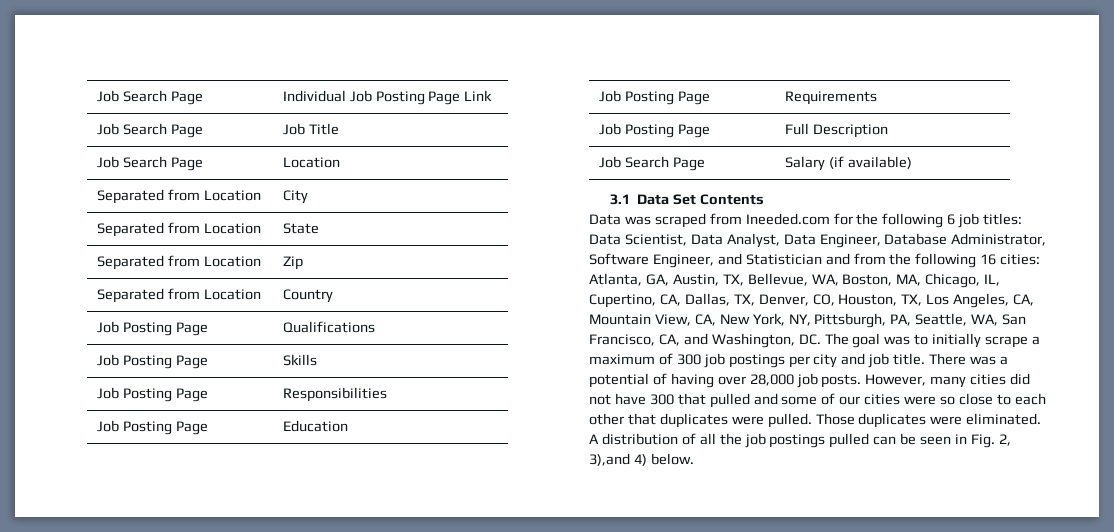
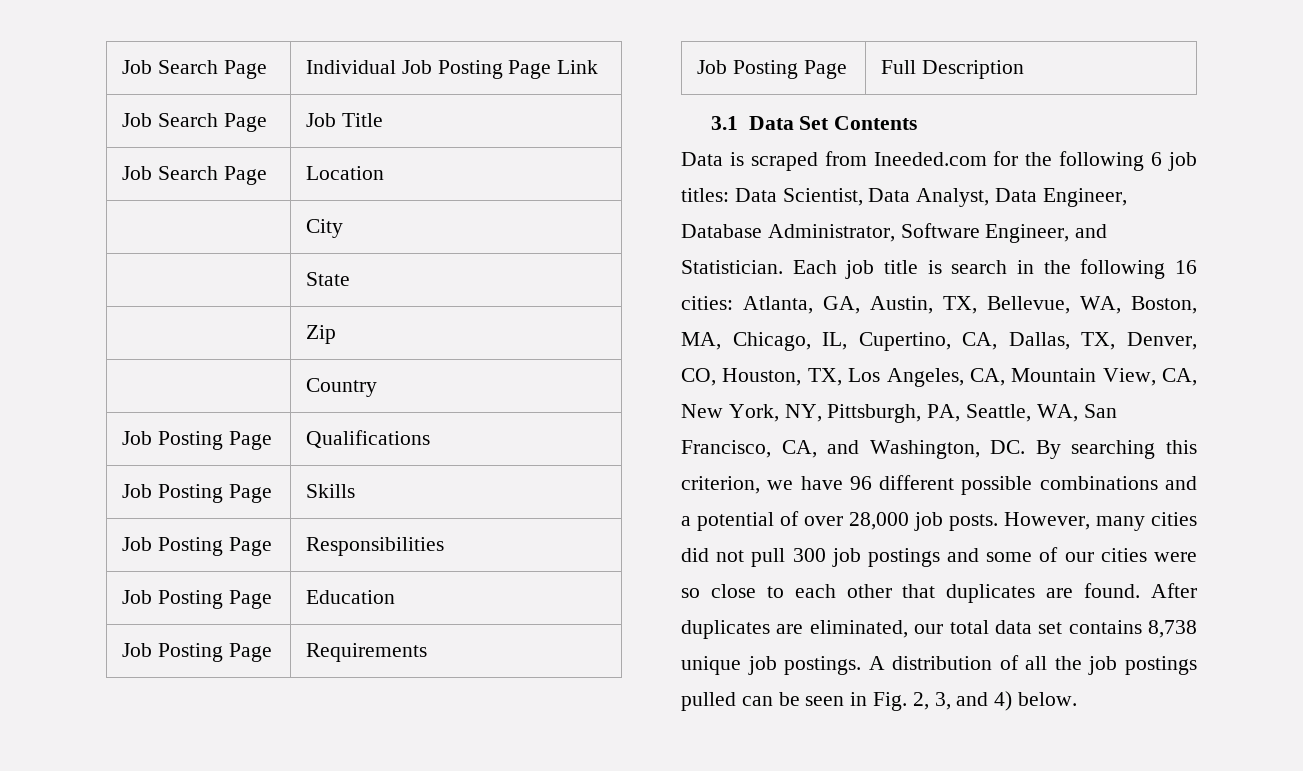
- Separated from Location | City
- Separated from Location | State
- Separated from Location | Zip
- Separated from Location | Country
+ | City
+ | State
+ | Zip
+ | Country
- Job Search Page | Salary (if available)
- Data was scraped from Ineeded.com for the following 6 job titles:
+ Data is scraped from Ineeded.com for the following 6 job titles:
- Data Scientist, Data Analyst, Data Engineer, Database Administrator, Software Engineer, and Statistician and from the following 16 cities:
+ Data Scientist, Data Analyst, Data Engineer, Database Administrator, Software Engineer, and Statistician. Each job title is search in the following 16 cities:
- Atlanta, GA, Austin, TX, Bellevue, WA, Boston, MA, Chicago, IL, Cupertino, CA, Dallas, TX, Denver, CO, Houston, TX, Los Angeles, CA, Mountain View, CA, New York, NY, Pittsburgh, PA, Seattle, WA, San Francisco, CA, and Washington, DC. The goal was to initially scrape a maximum of 300 job postings per city and job title. There was a potential of having over 28,000 job posts.
+ Atlanta, GA, Austin, TX, Bellevue, WA, Boston, MA, Chicago, IL, Cupertino, CA, Dallas, TX, Denver, CO, Houston, TX, Los Angeles, CA, Mountain View, CA, New York, NY, Pittsburgh, PA, Seattle, WA, San Francisco, CA, and Washington, DC. By searching this criterion, we have 96 different possible combinations and a potential of over 28,000 job posts.
- However, many cities did not have 300 that pulled and some of our cities were so close to each other that duplicates were pulled. Those duplicates were eliminated.
+ However, many cities did not pull 300 job postings and some of our cities were so close to each other that duplicates are found. After duplicates are eliminated, our total data set contains 8,738 unique job postings.
- A distribution of all the job postings pulled can be seen in Fig. 2, 3),and 4) below.
+ A distribution of all the job postings pulled can be seen in Fig. 2, 3, and 4) below.

